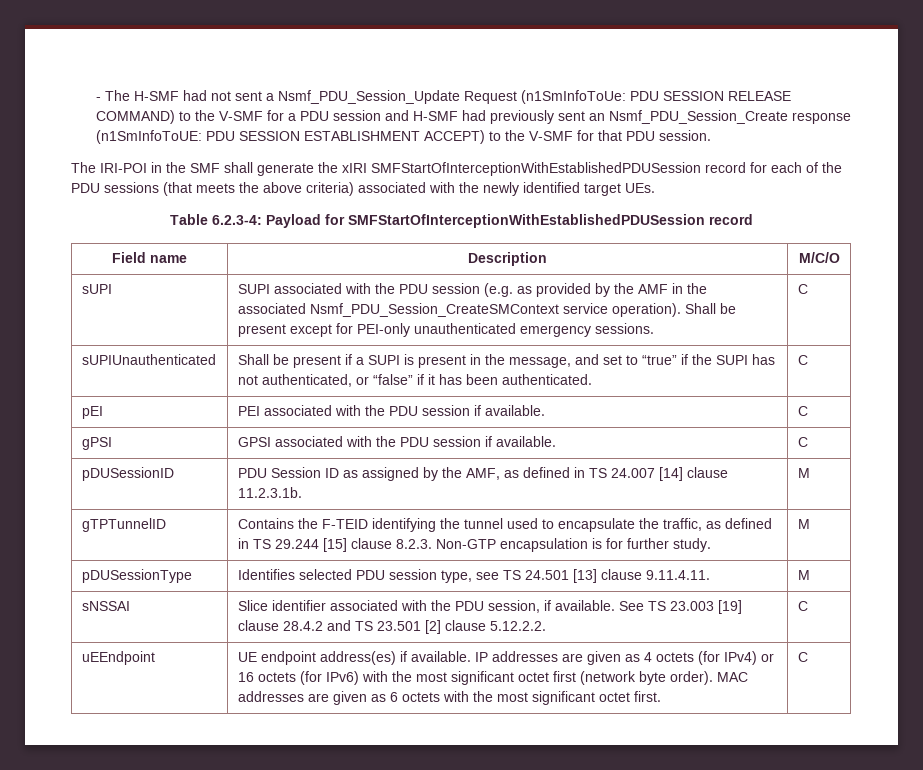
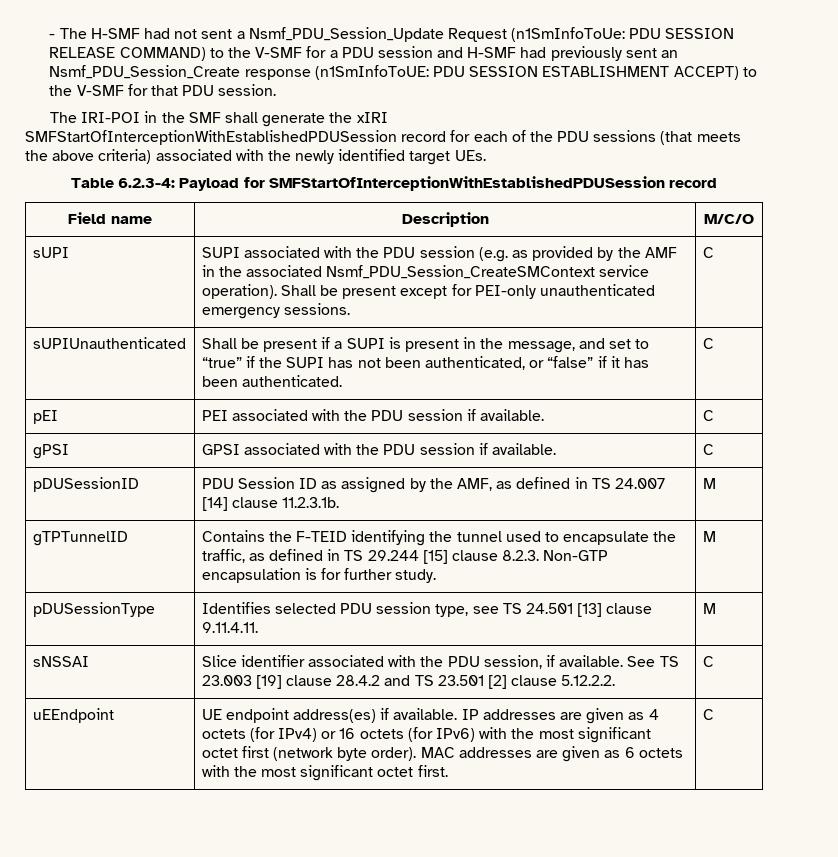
- sUPIUnauthenticated | Shall be present if a SUPI is present in the message, and set to “true” if the SUPI has not authenticated, or “false” if it has been authenticated. | C
+ sUPIUnauthenticated | Shall be present if a SUPI is present in the message, and set to “true” if the SUPI has not been authenticated, or “false” if it has been authenticated. | C

